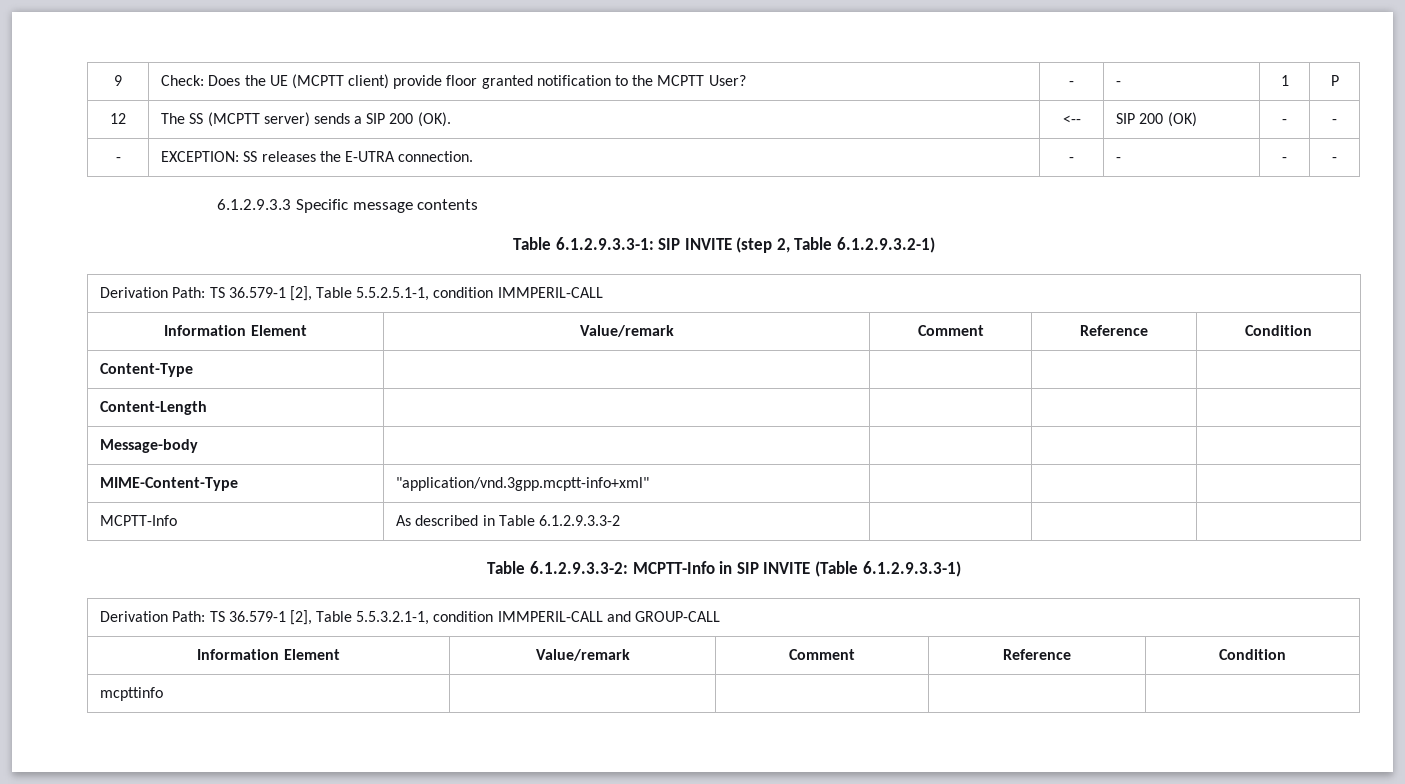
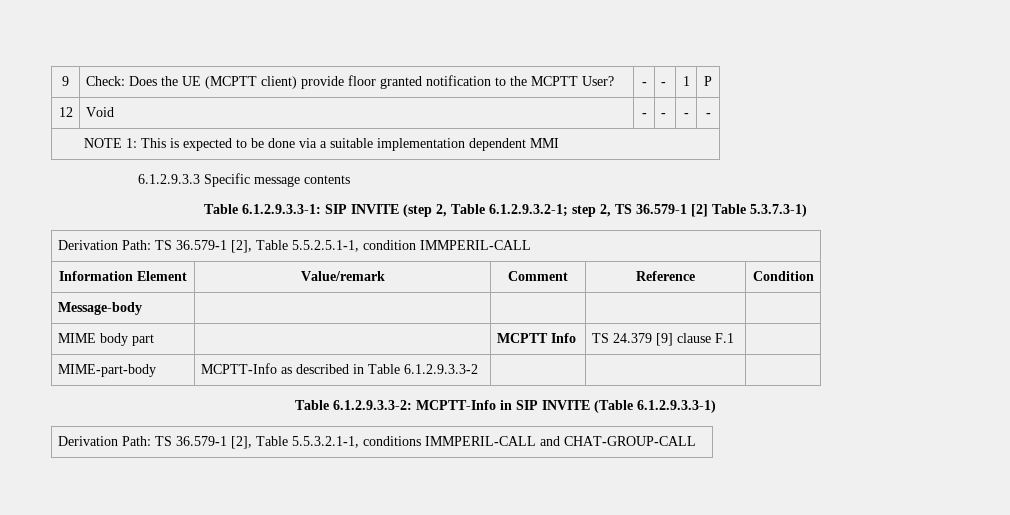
- 12 | The SS (MCPTT server) sends a SIP 200 (OK). | <-- | SIP 200 (OK) | - | -
- - | EXCEPTION: SS releases the E-UTRA connection. | - | - | - | -
+ 12 | Void | - | - | - | -
+ NOTE 1: This is expected to be done via a suitable implementation dependent MMI
- Table 6.1.2.9.3.3-1: SIP INVITE (step 2, Table 6.1.2.9.3.2-1)
+ Table 6.1.2.9.3.3-1: SIP INVITE (step 2, Table 6.1.2.9.3.2-1; step 2, TS 36.579-1 [2] Table 5.3.7.3-1)
- Content-Type | | | |
- Content-Length | | | |
- MIME-Content-Type | "application/vnd.3gpp.mcptt-info+xml" | | |
- MCPTT-Info | As described in Table 6.1.2.9.3.3-2 | | |
+ MIME body part | | MCPTT Info | TS 24.379 [9] clause F.1 |
+ MIME-part-body | MCPTT-Info as described in Table 6.1.2.9.3.3-2 | | |
- Derivation Path: TS 36.579-1 [2], Table 5.5.3.2.1-1, condition IMMPERIL-CALL and GROUP-CALL
- Information Element | Value/remark | Comment | Reference | Condition
- mcpttinfo | | | |
+ Derivation Path: TS 36.579-1 [2], Table 5.5.3.2.1-1, conditions IMMPERIL-CALL and CHAT-GROUP-CALL

